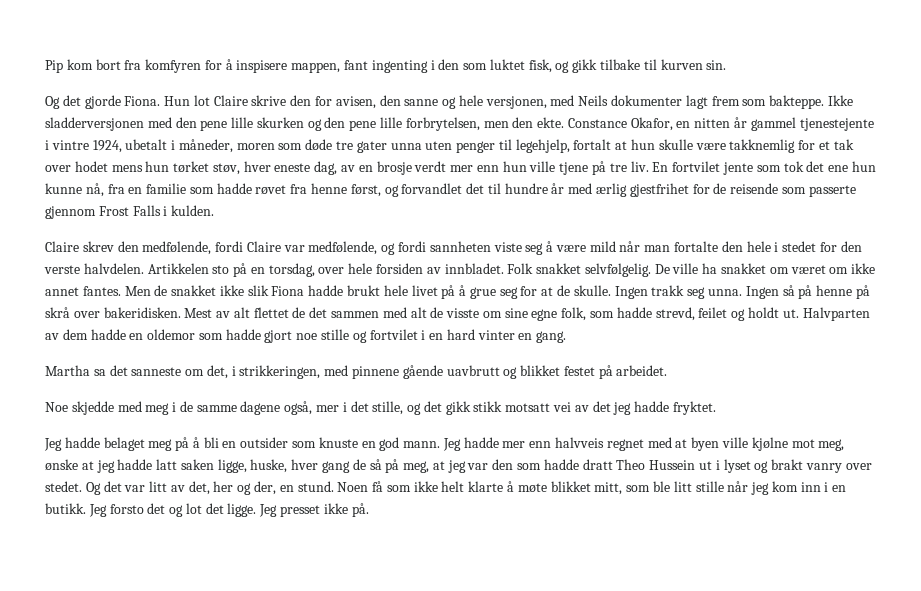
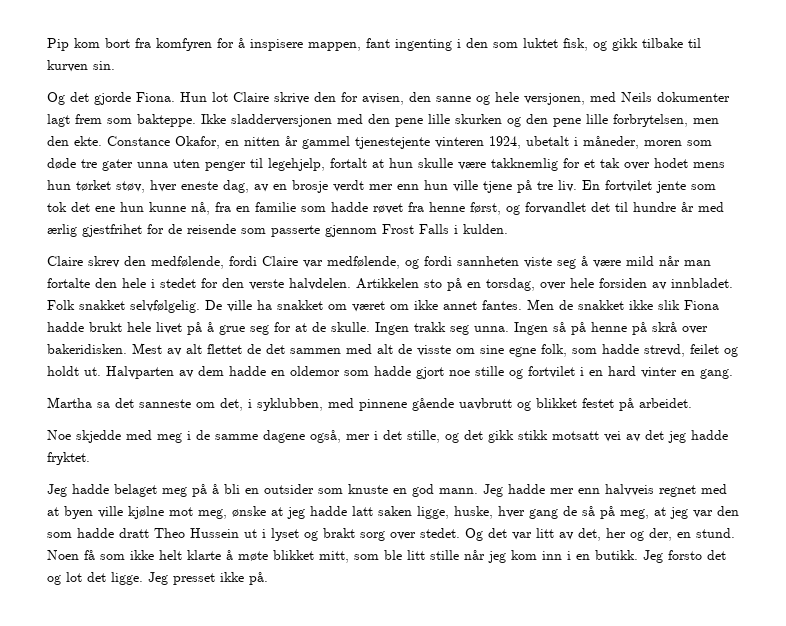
- Constance Okafor, en nitten år gammel tjenestejente i vintre 1924, ubetalt i måneder, moren som døde tre gater unna uten penger til legehjelp, fortalt at hun skulle være takknemlig for et tak over hodet mens hun tørket støv, hver eneste dag, av en brosje verdt mer enn hun ville tjene på tre liv.
+ Constance Okafor, en nitten år gammel tjenestejente vinteren 1924, ubetalt i måneder, moren som døde tre gater unna uten penger til legehjelp, fortalt at hun skulle være takknemlig for et tak over hodet mens hun tørket støv, hver eneste dag, av en brosje verdt mer enn hun ville tjene på tre liv.
- Martha sa det sanneste om det, i strikkeringen, med pinnene gående uavbrutt og blikket festet på arbeidet.
+ Martha sa det sanneste om det, i syklubben, med pinnene gående uavbrutt og blikket festet på arbeidet.
- Jeg hadde mer enn halvveis regnet med at byen ville kjølne mot meg, ønske at jeg hadde latt saken ligge, huske, hver gang de så på meg, at jeg var den som hadde dratt Theo Hussein ut i lyset og brakt vanry over stedet.
+ Jeg hadde mer enn halvveis regnet med at byen ville kjølne mot meg, ønske at jeg hadde latt saken ligge, huske, hver gang de så på meg, at jeg var den som hadde dratt Theo Hussein ut i lyset og brakt sorg over stedet.

